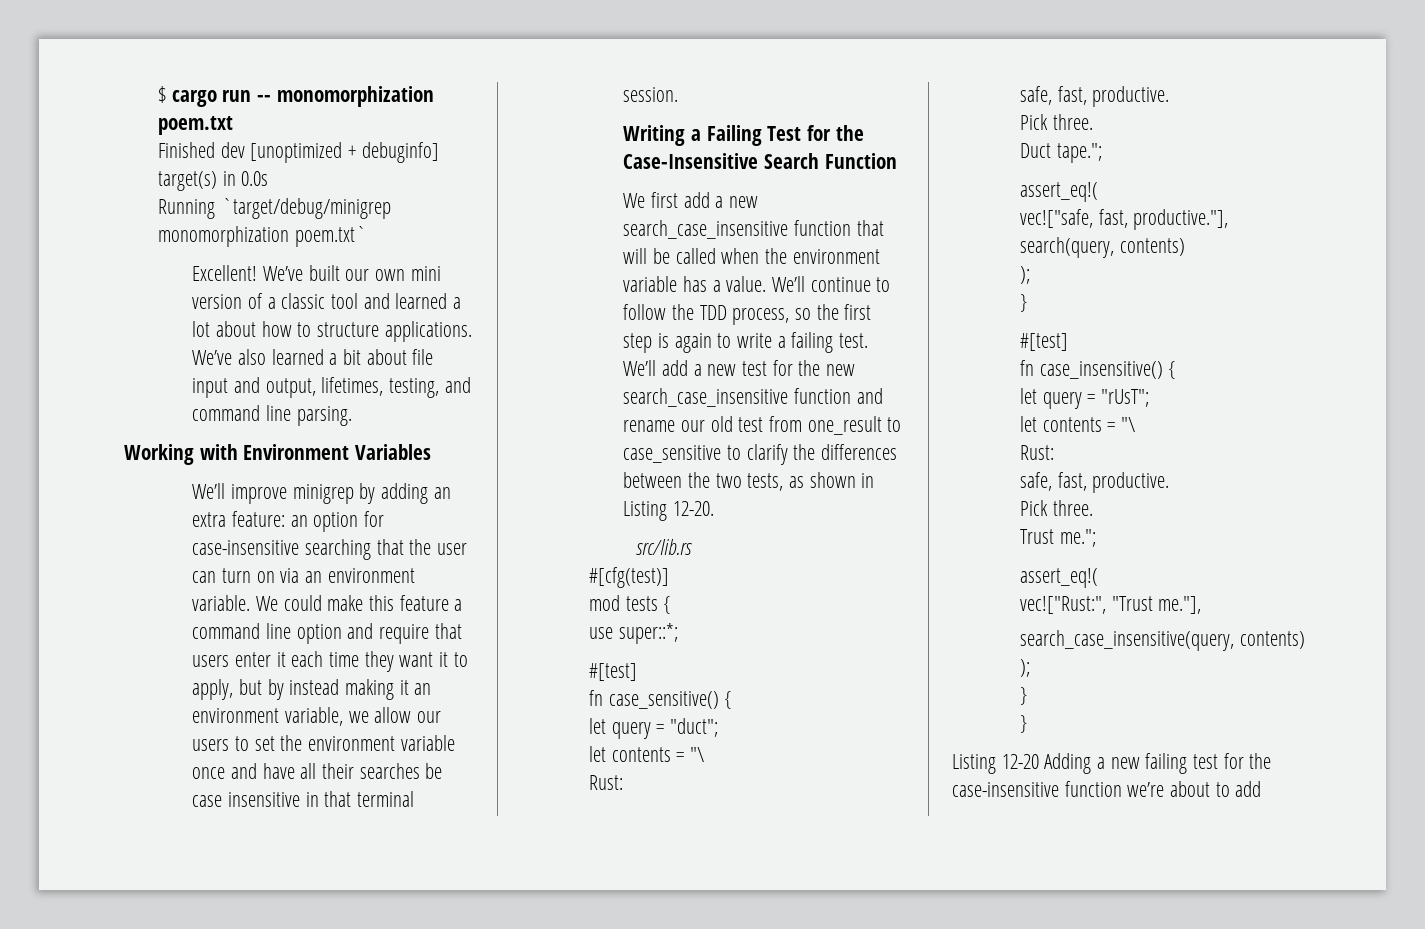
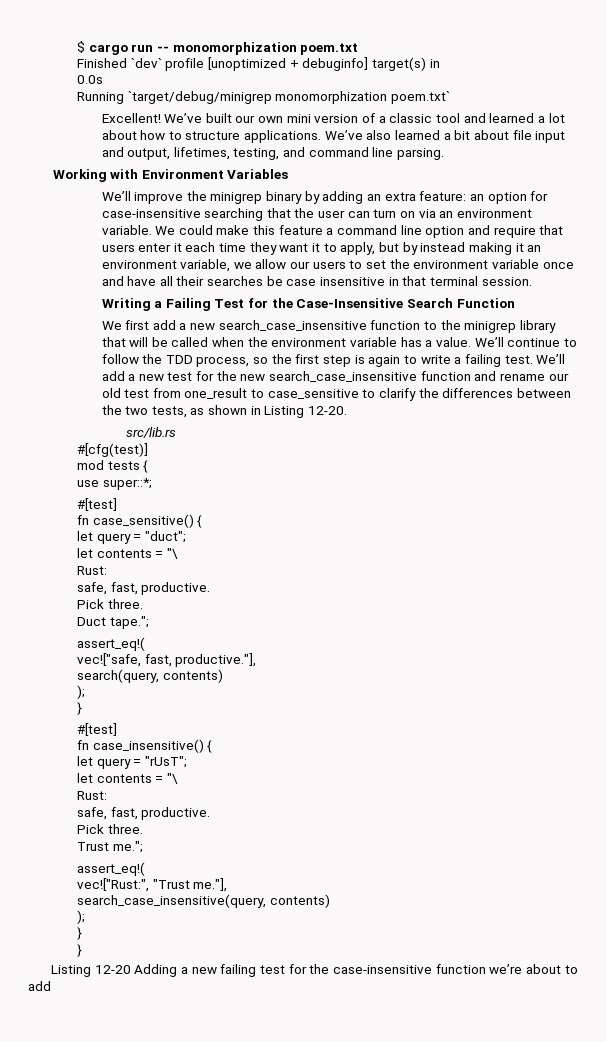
- Finished dev [unoptimized + debuginfo] target(s) in 0.0s
+ Finished `dev` profile [unoptimized + debuginfo] target(s) in
+ 0.0s
- We’ll improve minigrep by adding an extra feature: an option for case-insensitive searching that the user can turn on via an environment variable.
+ We’ll improve the minigrep binary by adding an extra feature: an option for case-insensitive searching that the user can turn on via an environment variable.
- We first add a new search_case_insensitive function that will be called when the environment variable has a value.
+ We first add a new search_case_insensitive function to the minigrep library that will be called when the environment variable has a value.

